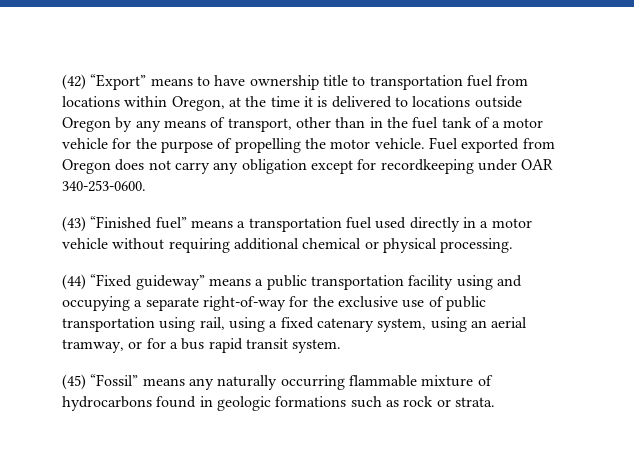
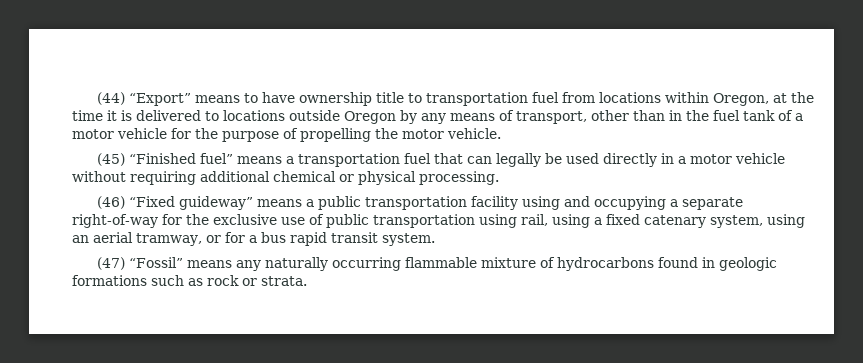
- (42) “Export” means to have ownership title to transportation fuel from locations within Oregon, at the time it is delivered to locations outside Oregon by any means of transport, other than in the fuel tank of a motor vehicle for the purpose of propelling the motor vehicle. Fuel exported from Oregon does not carry any obligation except for recordkeeping under OAR 340-253-0600.
- (43) “Finished fuel” means a transportation fuel used directly in a motor vehicle without requiring additional chemical or physical processing.
+ (44) “Export” means to have ownership title to transportation fuel from locations within Oregon, at the time it is delivered to locations outside Oregon by any means of transport, other than in the fuel tank of a motor vehicle for the purpose of propelling the motor vehicle.
+ (45) “Finished fuel” means a transportation fuel that can legally be used directly in a motor vehicle without requiring additional chemical or physical processing.
- (44) “Fixed guideway” means a public transportation facility using and occupying a separate right-of-way for the exclusive use of public transportation using rail, using a fixed catenary system, using an aerial tramway, or for a bus rapid transit system.
+ (46) “Fixed guideway” means a public transportation facility using and occupying a separate right-of-way for the exclusive use of public transportation using rail, using a fixed catenary system, using an aerial tramway, or for a bus rapid transit system.
- (45) “Fossil” means any naturally occurring flammable mixture of hydrocarbons found in geologic formations such as rock or strata.
+ (47) “Fossil” means any naturally occurring flammable mixture of hydrocarbons found in geologic formations such as rock or strata.

